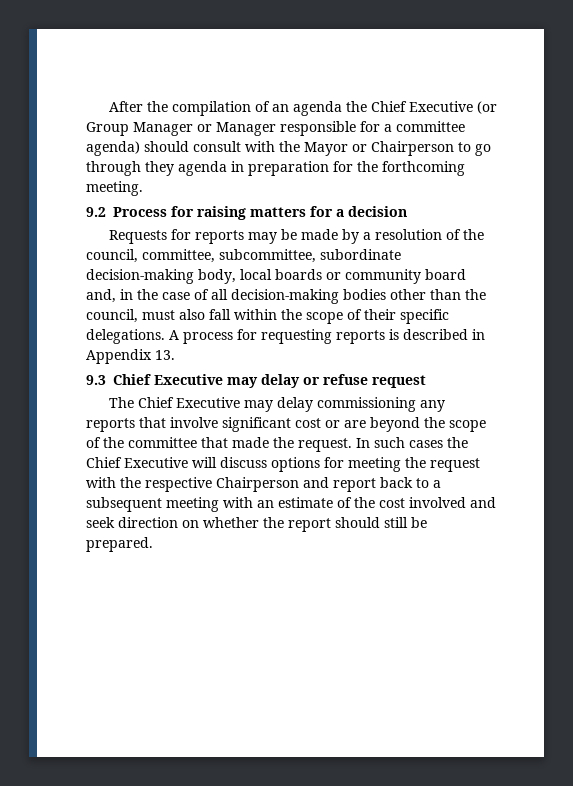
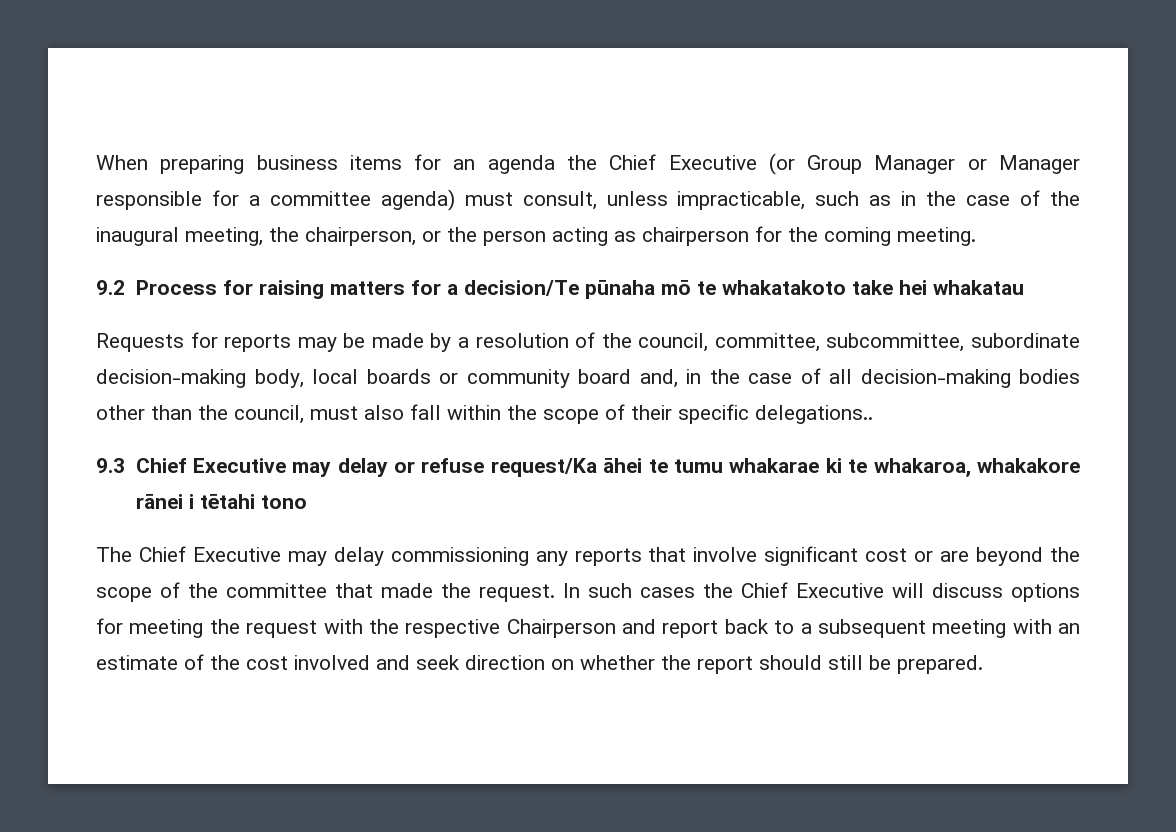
- After the compilation of an agenda the Chief Executive (or Group Manager or Manager responsible for a committee agenda) should consult with the Mayor or Chairperson to go through they agenda in preparation for the forthcoming meeting.
+ When preparing business items for an agenda the Chief Executive (or Group Manager or Manager responsible for a committee agenda) must consult, unless impracticable, such as in the case of the inaugural meeting, the chairperson, or the person acting as chairperson for the coming meeting.
- 9.2 Process for raising matters for a decision
+ 9.2 Process for raising matters for a decision/Te pūnaha mō te whakatakoto take hei whakatau
- Requests for reports may be made by a resolution of the council, committee, subcommittee, subordinate decision-making body, local boards or community board and, in the case of all decision-making bodies other than the council, must also fall within the scope of their specific delegations. A process for requesting reports is described in Appendix 13.
+ Requests for reports may be made by a resolution of the council, committee, subcommittee, subordinate decision-making body, local boards or community board and, in the case of all decision-making bodies other than the council, must also fall within the scope of their specific delegations..
- 9.3 Chief Executive may delay or refuse request
+ 9.3 Chief Executive may delay or refuse request/Ka āhei te tumu whakarae ki te whakaroa, whakakore rānei i tētahi tono

